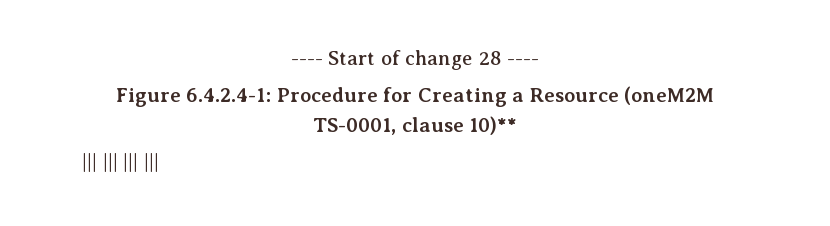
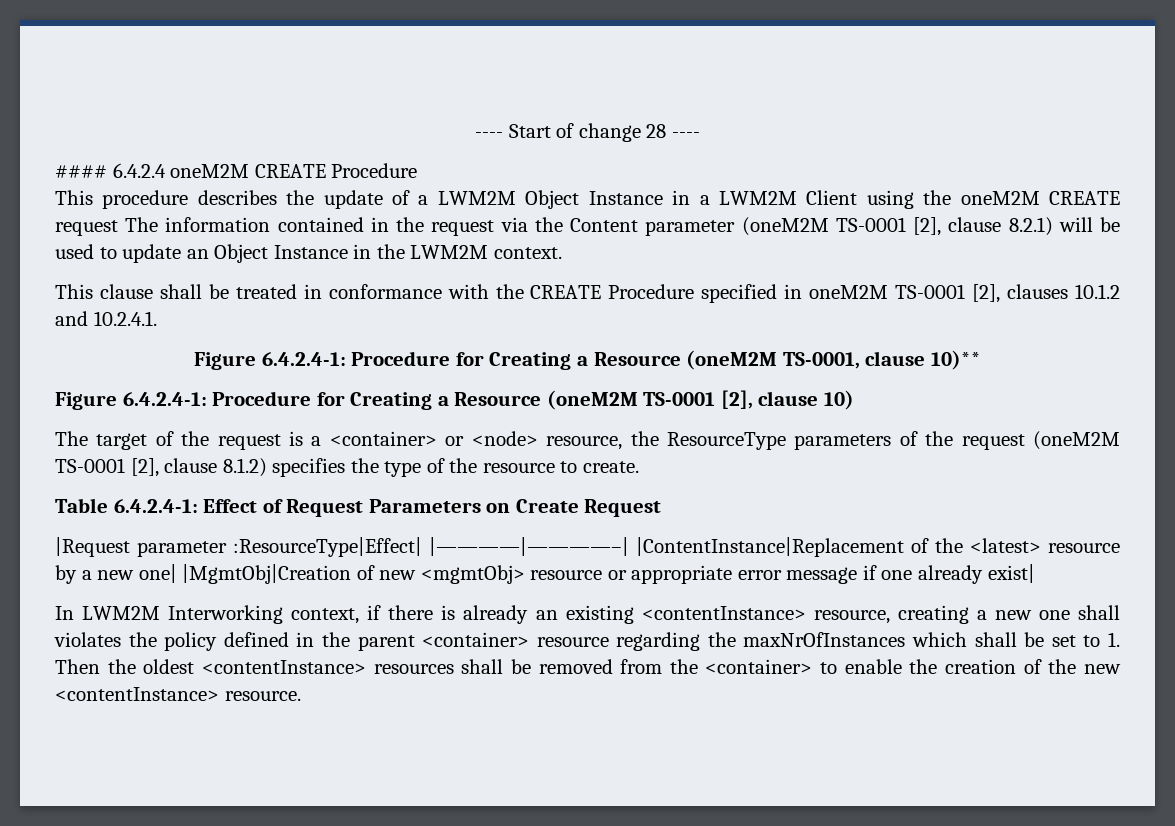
+ #### 6.4.2.4 oneM2M CREATE Procedure
+ This procedure describes the update of a LWM2M Object Instance in a LWM2M Client using the oneM2M CREATE request The information contained in the request via the Content parameter (oneM2M TS-0001 [2], clause 8.2.1) will be used to update an Object Instance in the LWM2M context.
+ This clause shall be treated in conformance with the CREATE Procedure specified in oneM2M TS-0001 [2], clauses 10.1.2 and 10.2.4.1.
- ||| ||| ||| |||
+ Figure 6.4.2.4-1: Procedure for Creating a Resource (oneM2M TS-0001 [2], clause 10)
+ The target of the request is a <container> or <node> resource, the ResourceType parameters of the request (oneM2M TS-0001 [2], clause 8.1.2) specifies the type of the resource to create.
+ Table 6.4.2.4-1: Effect of Request Parameters on Create Request
+ |Request parameter :ResourceType|Effect| |————|————–| |ContentInstance|Replacement of the <latest> resource by a new one| |MgmtObj|Creation of new <mgmtObj> resource or appropriate error message if one already exist|
+ In LWM2M Interworking context, if there is already an existing <contentInstance> resource, creating a new one shall violates the policy defined in the parent <container> resource regarding the maxNrOfInstances which shall be set to 1. Then the oldest <contentInstance> resources shall be removed from the <container> to enable the creation of the new <contentInstance> resource.

